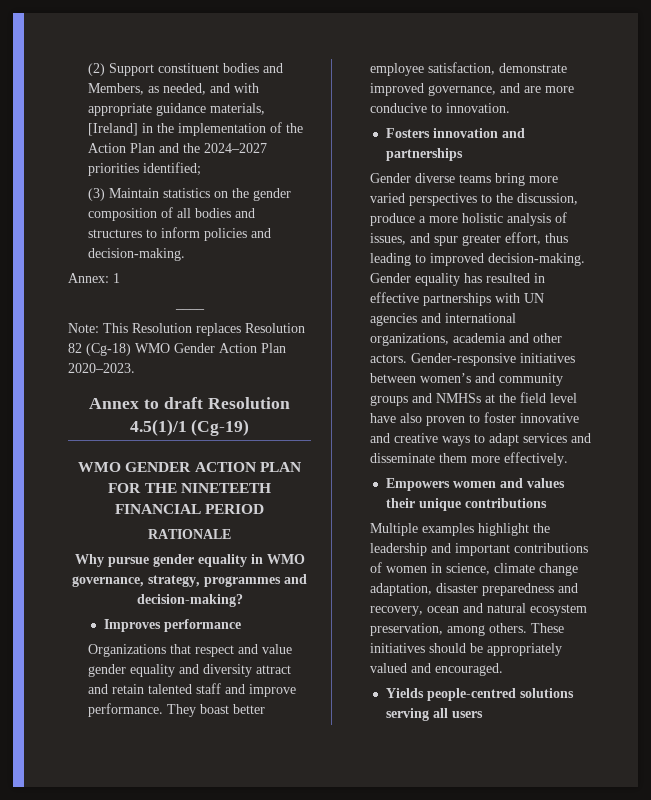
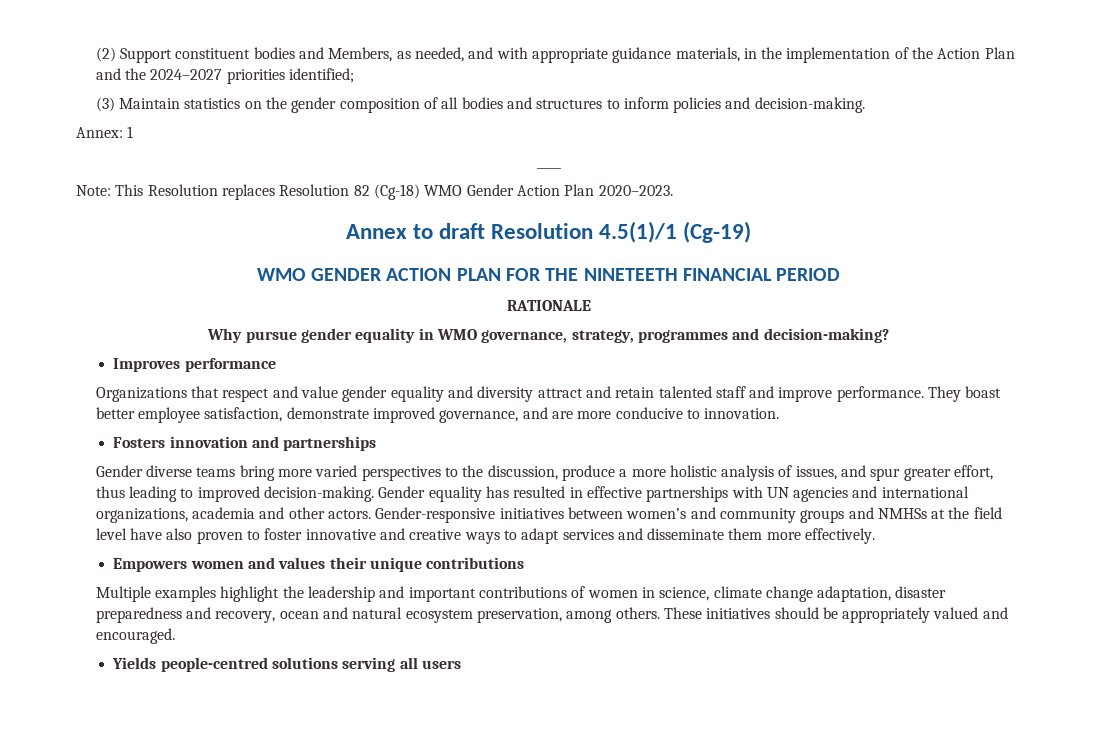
- (2) Support constituent bodies and Members, as needed, and with appropriate guidance materials, [Ireland] in the implementation of the Action Plan and the 2024–2027 priorities identified;
+ (2) Support constituent bodies and Members, as needed, and with appropriate guidance materials, in the implementation of the Action Plan and the 2024–2027 priorities identified;

